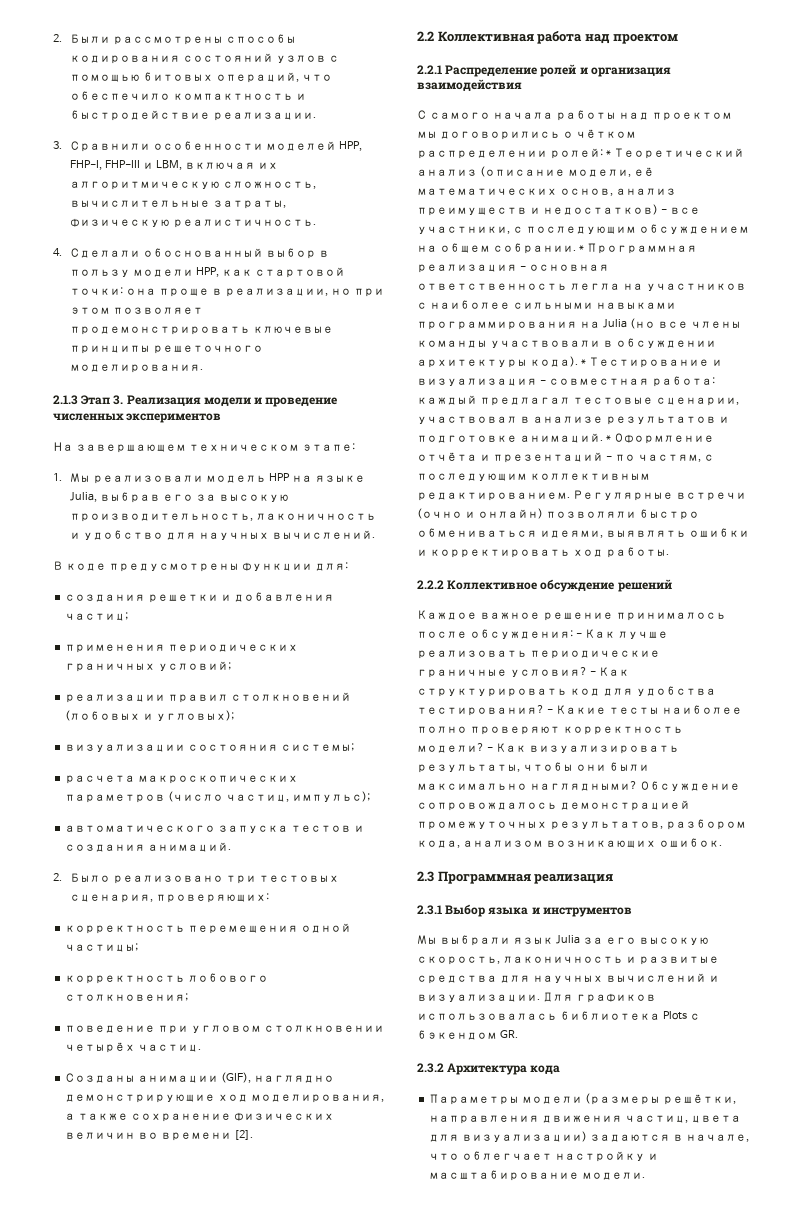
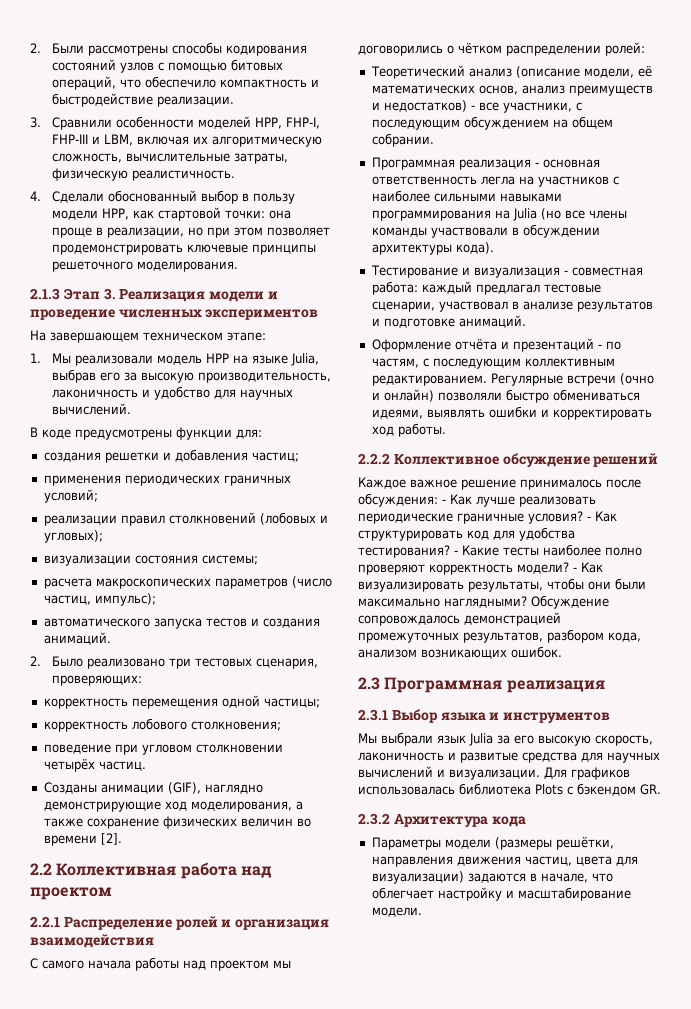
- С самого начала работы над проектом мы договорились о чётком распределении ролей: * Теоретический анализ (описание модели, её математических основ, анализ преимуществ и недостатков) - все участники, с последующим обсуждением на общем собрании. * Программная реализация - основная ответственность легла на участников с наиболее сильными навыками программирования на Julia (но все члены команды участвовали в обсуждении архитектуры кода). * Тестирование и визуализация - совместная работа:
+ С самого начала работы над проектом мы договорились о чётком распределении ролей:
+ Теоретический анализ (описание модели, её математических основ, анализ преимуществ и недостатков) - все участники, с последующим обсуждением на общем собрании.
+ Программная реализация - основная ответственность легла на участников с наиболее сильными навыками программирования на Julia (но все члены команды участвовали в обсуждении архитектуры кода).
+ Тестирование и визуализация - совместная работа:
- каждый предлагал тестовые сценарии, участвовал в анализе результатов и подготовке анимаций. * Оформление отчёта и презентаций - по частям, с последующим коллективным редактированием.
+ каждый предлагал тестовые сценарии, участвовал в анализе результатов и подготовке анимаций.
+ Оформление отчёта и презентаций - по частям, с последующим коллективным редактированием.

